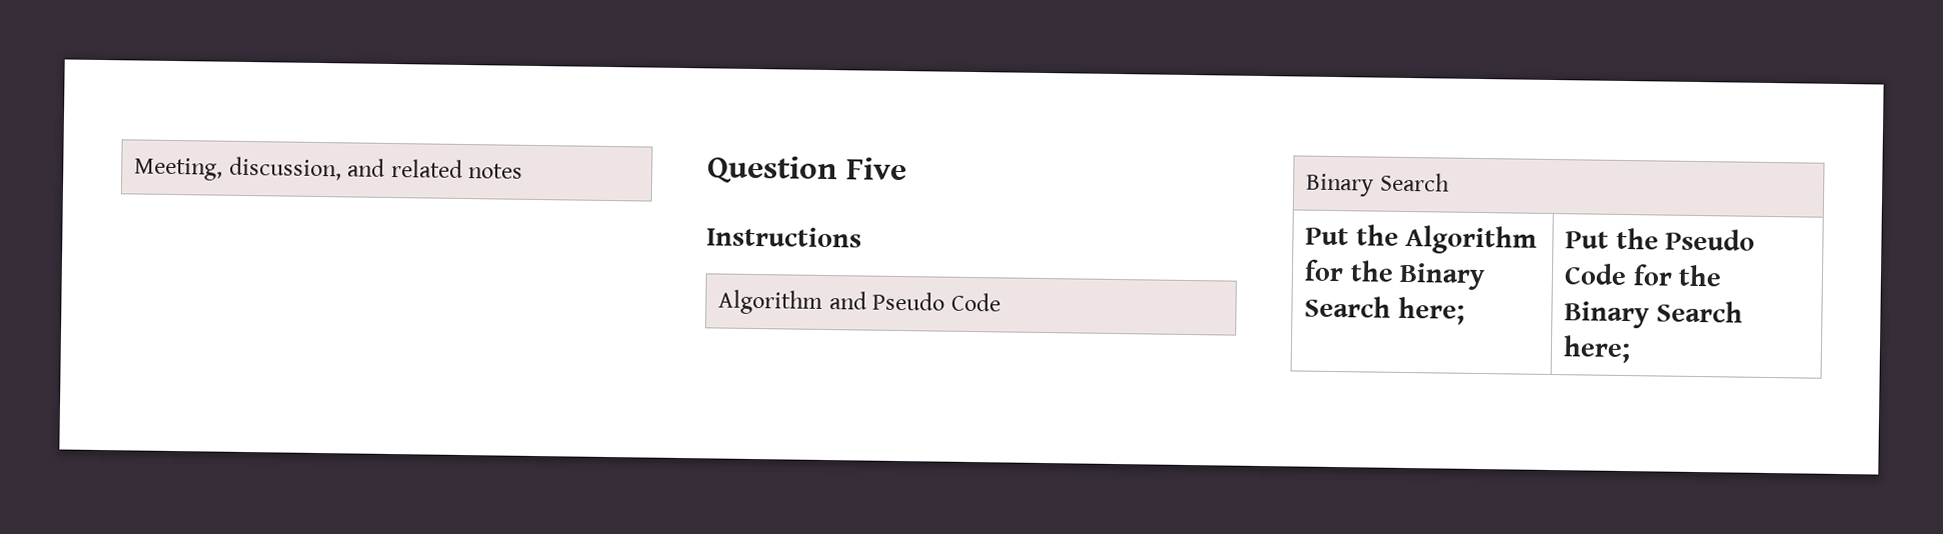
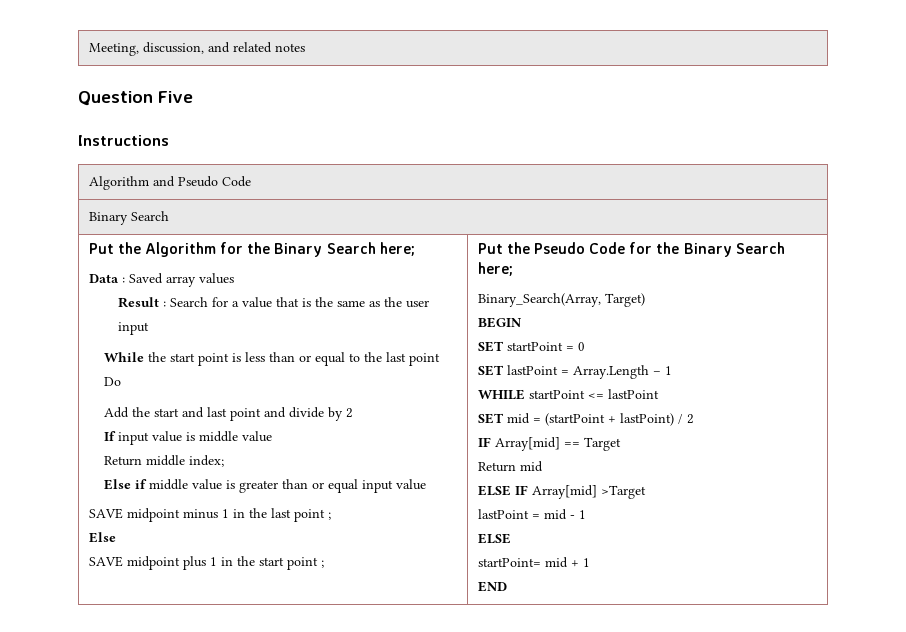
+ Data : Saved array values
+ Result : Search for a value that is the same as the user input
+ While the start point is less than or equal to the last point Do
+ Add the start and last point and divide by 2
+ If input value is middle value
+ Return middle index;
+ Else if middle value is greater than or equal input value
+ SAVE midpoint minus 1 in the last point ;
+ Else
+ SAVE midpoint plus 1 in the start point ;
+ Binary_Search(Array, Target)
+ BEGIN
+ SET startPoint = 0
+ SET lastPoint = Array.Length – 1
+ WHILE startPoint <= lastPoint
+ SET mid = (startPoint + lastPoint) / 2
+ IF Array[mid] == Target
+ Return mid
+ ELSE IF Array[mid] >Target
+ lastPoint = mid - 1
+ ELSE
+ startPoint= mid + 1
+ END

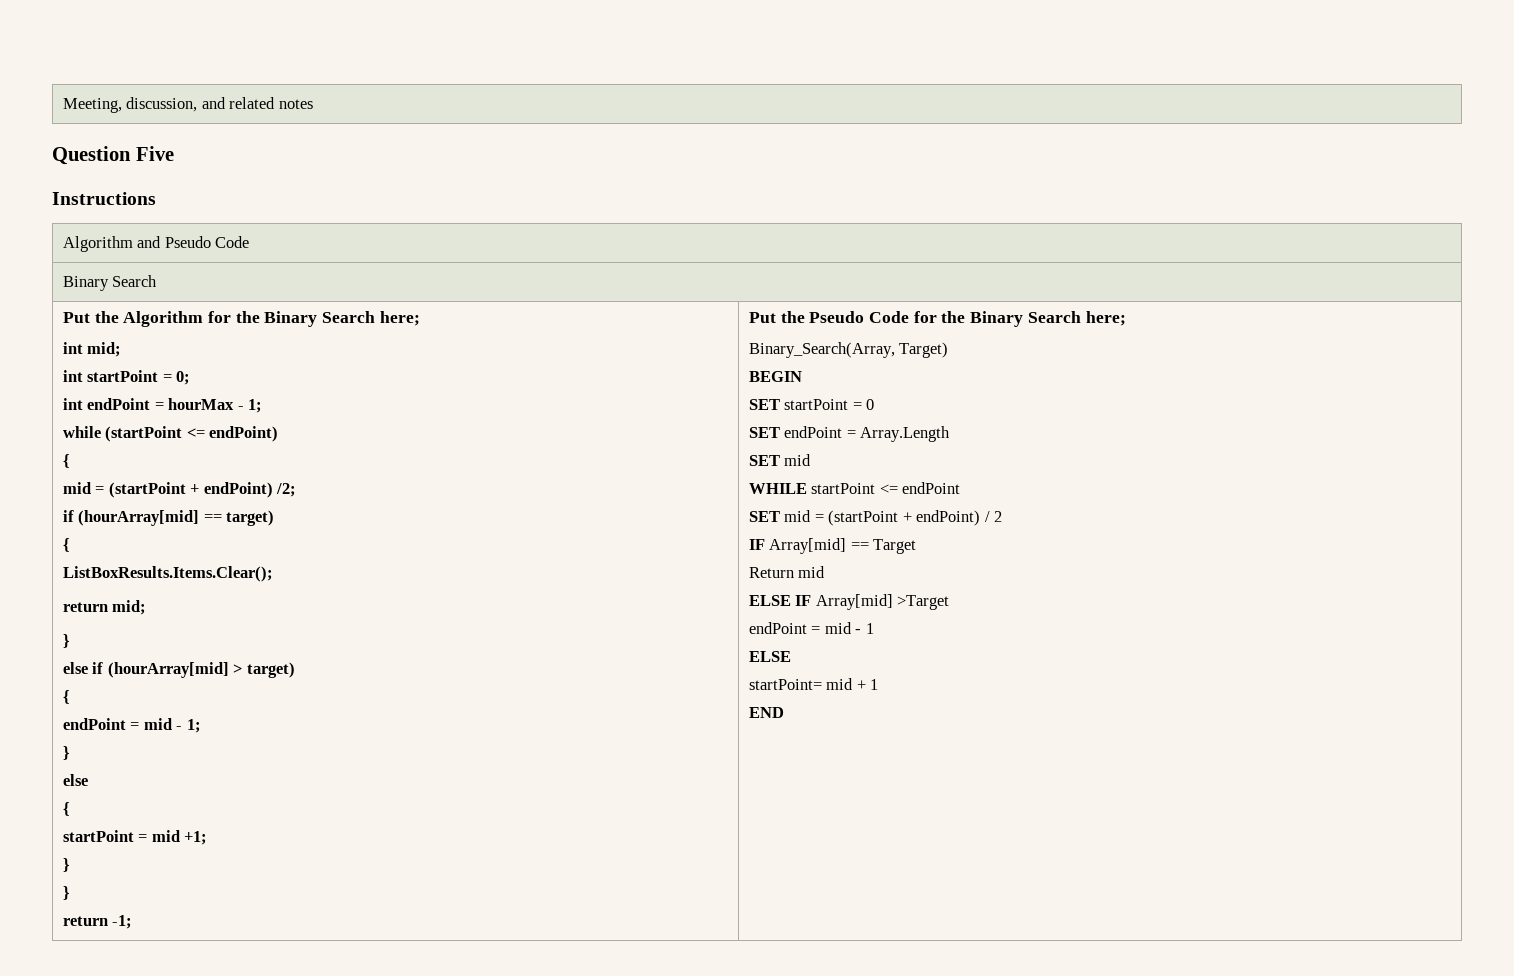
- Data : Saved array values
- Result : Search for a value that is the same as the user input
- While the start point is less than or equal to the last point Do
- Add the start and last point and divide by 2
- If input value is middle value
- Return middle index;
- Else if middle value is greater than or equal input value
- SAVE midpoint minus 1 in the last point ;
- Else
- SAVE midpoint plus 1 in the start point ;
+ int mid;
+ int startPoint = 0;
+ int endPoint = hourMax - 1;
+ while (startPoint <= endPoint)
+ {
+ mid = (startPoint + endPoint) /2;
+ if (hourArray[mid] == target)
+ {
+ ListBoxResults.Items.Clear();
+ return mid;
+ }
+ else if (hourArray[mid] > target)
+ {
+ endPoint = mid - 1;
+ }
+ else
+ {
+ startPoint = mid +1;
+ }
+ }
+ return -1;
- SET lastPoint = Array.Length – 1
+ SET endPoint = Array.Length
+ SET mid
- WHILE startPoint <= lastPoint
+ WHILE startPoint <= endPoint
- SET mid = (startPoint + lastPoint) / 2
+ SET mid = (startPoint + endPoint) / 2
- lastPoint = mid - 1
+ endPoint = mid - 1

